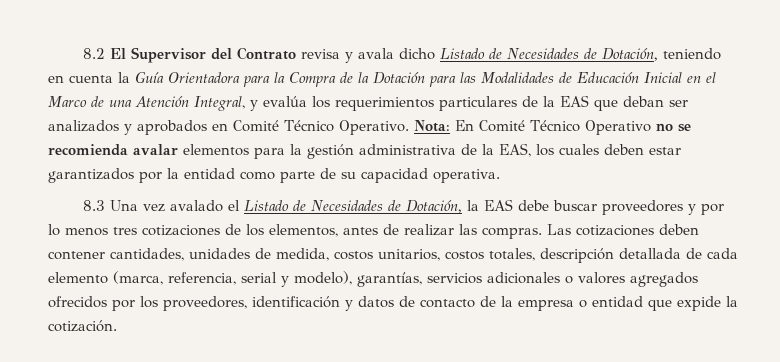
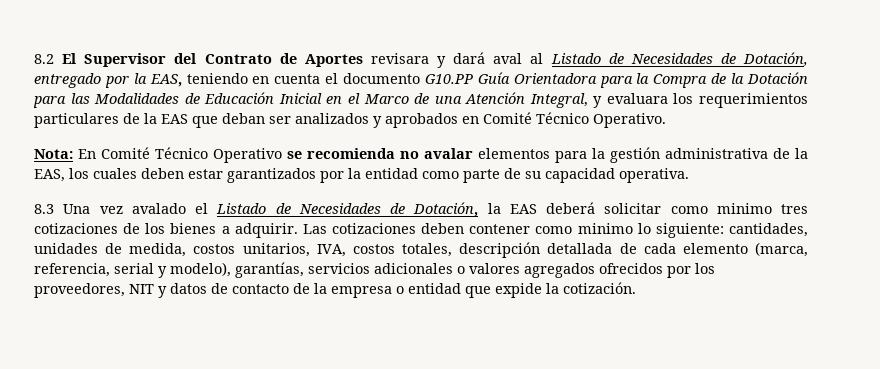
- 8.2 El Supervisor del Contrato revisa y avala dicho Listado de Necesidades de Dotación, teniendo en cuenta la Guía Orientadora para la Compra de la Dotación para las Modalidades de Educación Inicial en el Marco de una Atención Integral, y evalúa los requerimientos particulares de la EAS que deban ser analizados y aprobados en Comité Técnico Operativo. Nota:
+ 8.2 El Supervisor del Contrato de Aportes revisara y dará aval al Listado de Necesidades de Dotación, entregado por la EAS, teniendo en cuenta el documento G10.PP Guía Orientadora para la Compra de la Dotación para las Modalidades de Educación Inicial en el Marco de una Atención Integral, y evaluara los requerimientos particulares de la EAS que deban ser analizados y aprobados en Comité Técnico Operativo.
+ Nota:
- En Comité Técnico Operativo no se recomienda avalar elementos para la gestión administrativa de la EAS, los cuales deben estar garantizados por la entidad como parte de su capacidad operativa.
+ En Comité Técnico Operativo se recomienda no avalar elementos para la gestión administrativa de la EAS, los cuales deben estar garantizados por la entidad como parte de su capacidad operativa.
- 8.3 Una vez avalado el Listado de Necesidades de Dotación, la EAS debe buscar proveedores y por lo menos tres cotizaciones de los elementos, antes de realizar las compras. Las cotizaciones deben contener cantidades, unidades de medida, costos unitarios, costos totales, descripción detallada de cada elemento (marca, referencia, serial y modelo), garantías, servicios adicionales o valores agregados ofrecidos por los proveedores, identificación y datos de contacto de la empresa o entidad que expide la cotización.
+ 8.3 Una vez avalado el Listado de Necesidades de Dotación, la EAS deberá solicitar como minimo tres cotizaciones de los bienes a adquirir. Las cotizaciones deben contener como minimo lo siguiente: cantidades, unidades de medida, costos unitarios, IVA, costos totales, descripción detallada de cada elemento (marca, referencia, serial y modelo), garantías, servicios adicionales o valores agregados ofrecidos por los proveedores, NIT y datos de contacto de la empresa o entidad que expide la cotización.

